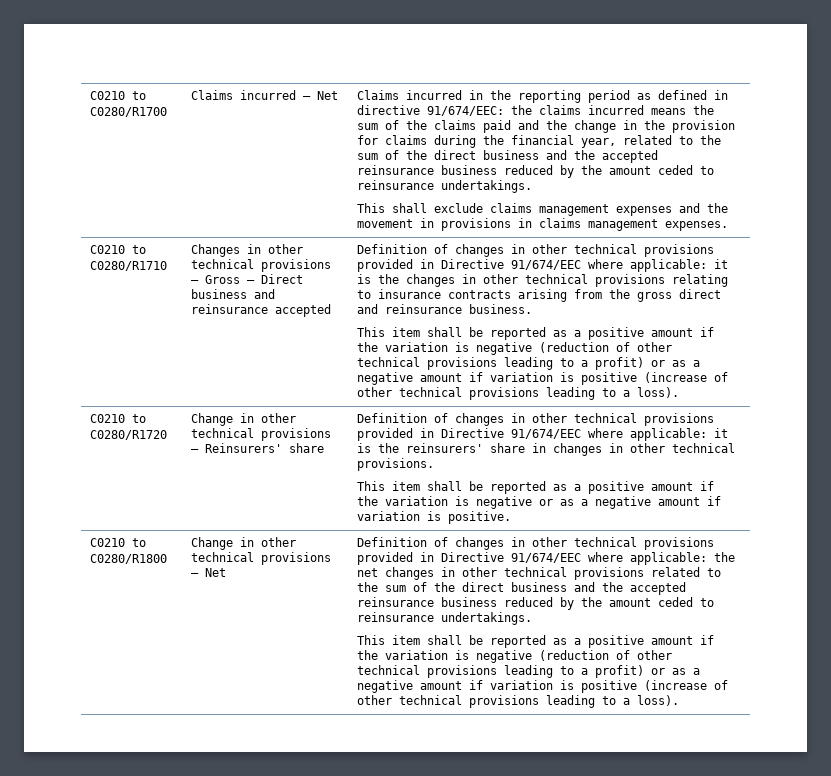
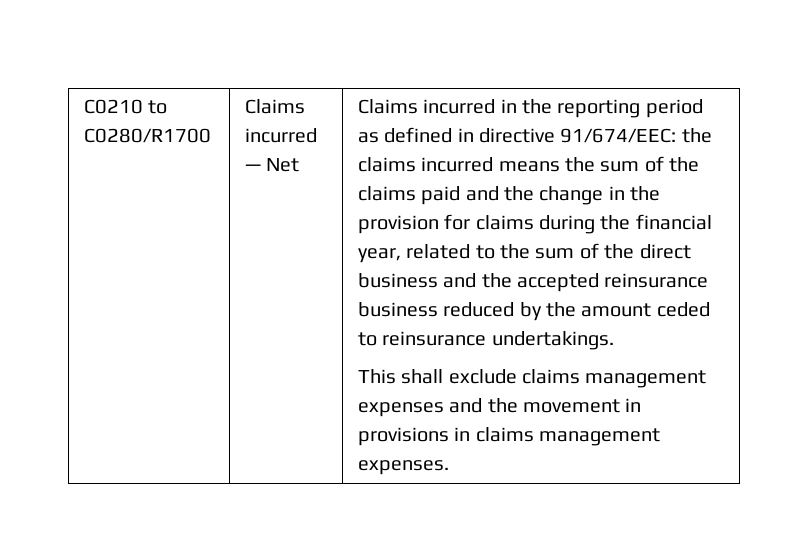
- C0210 to C0280/R1710 | Changes in other technical provisions — Gross — Direct business and reinsurance accepted | Definition of changes in other technical provisions provided in Directive 91/674/EEC where applicable: it is the changes in other technical provisions relating to insurance contracts arising from the gross direct and reinsurance business.
- This item shall be reported as a positive amount if the variation is negative (reduction of other technical provisions leading to a profit) or as a negative amount if variation is positive (increase of other technical provisions leading to a loss).
- C0210 to C0280/R1720 | Change in other technical provisions — Reinsurers' share | Definition of changes in other technical provisions provided in Directive 91/674/EEC where applicable: it is the reinsurers' share in changes in other technical provisions.
- This item shall be reported as a positive amount if the variation is negative or as a negative amount if variation is positive.
- C0210 to C0280/R1800 | Change in other technical provisions — Net | Definition of changes in other technical provisions provided in Directive 91/674/EEC where applicable: the net changes in other technical provisions related to the sum of the direct business and the accepted reinsurance business reduced by the amount ceded to reinsurance undertakings.
- This item shall be reported as a positive amount if the variation is negative (reduction of other technical provisions leading to a profit) or as a negative amount if variation is positive (increase of other technical provisions leading to a loss).

